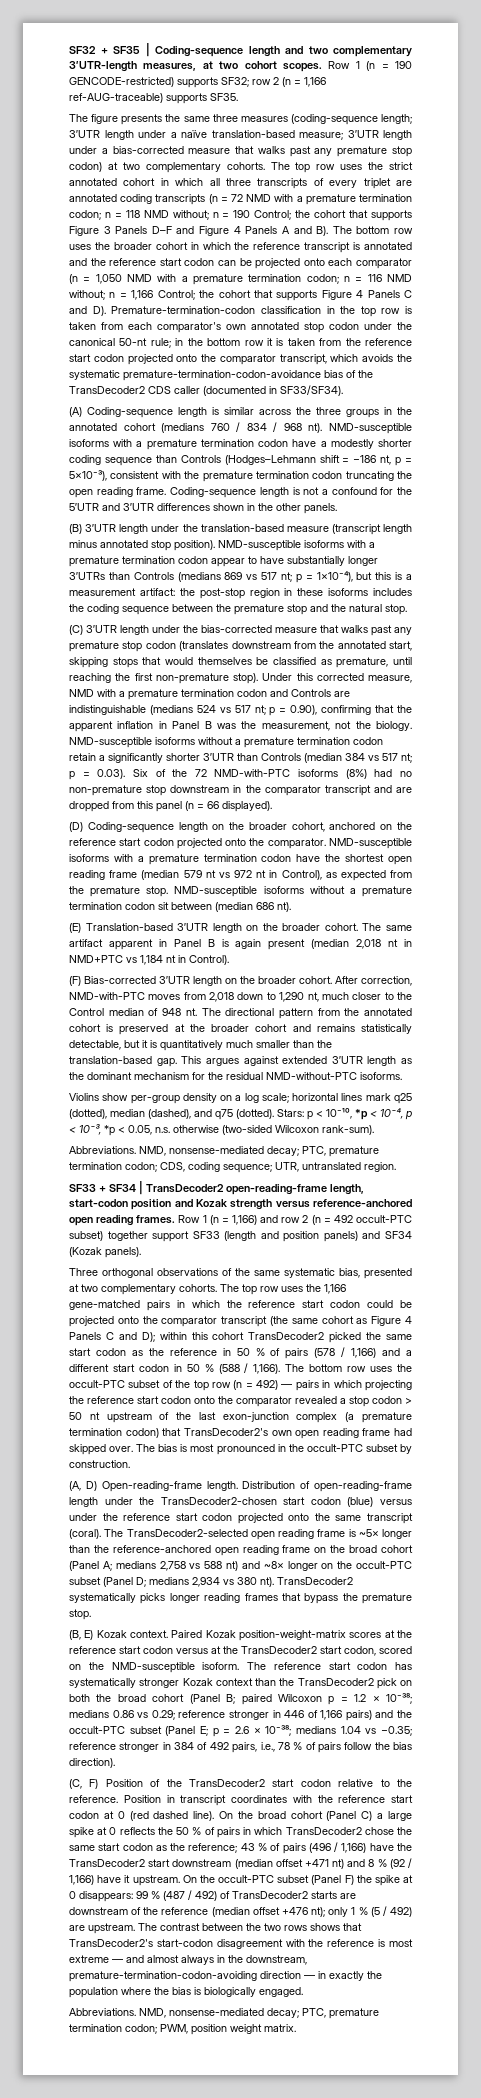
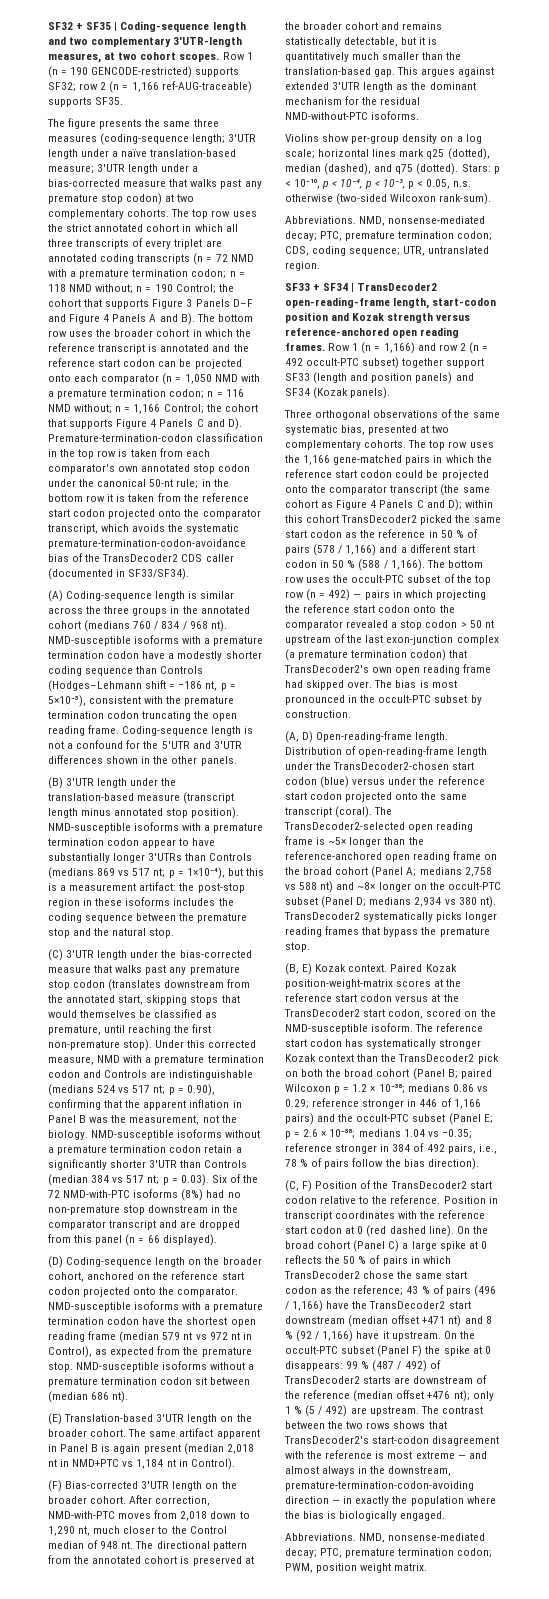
- Stars: p < 10⁻¹⁰, *p < 10⁻⁴, p < 10⁻³, *p < 0.05, n.s. otherwise (two-sided Wilcoxon rank-sum).
+ Stars: p < 10⁻¹⁰, p < 10⁻⁴, p < 10⁻³, p < 0.05, n.s. otherwise (two-sided Wilcoxon rank-sum).

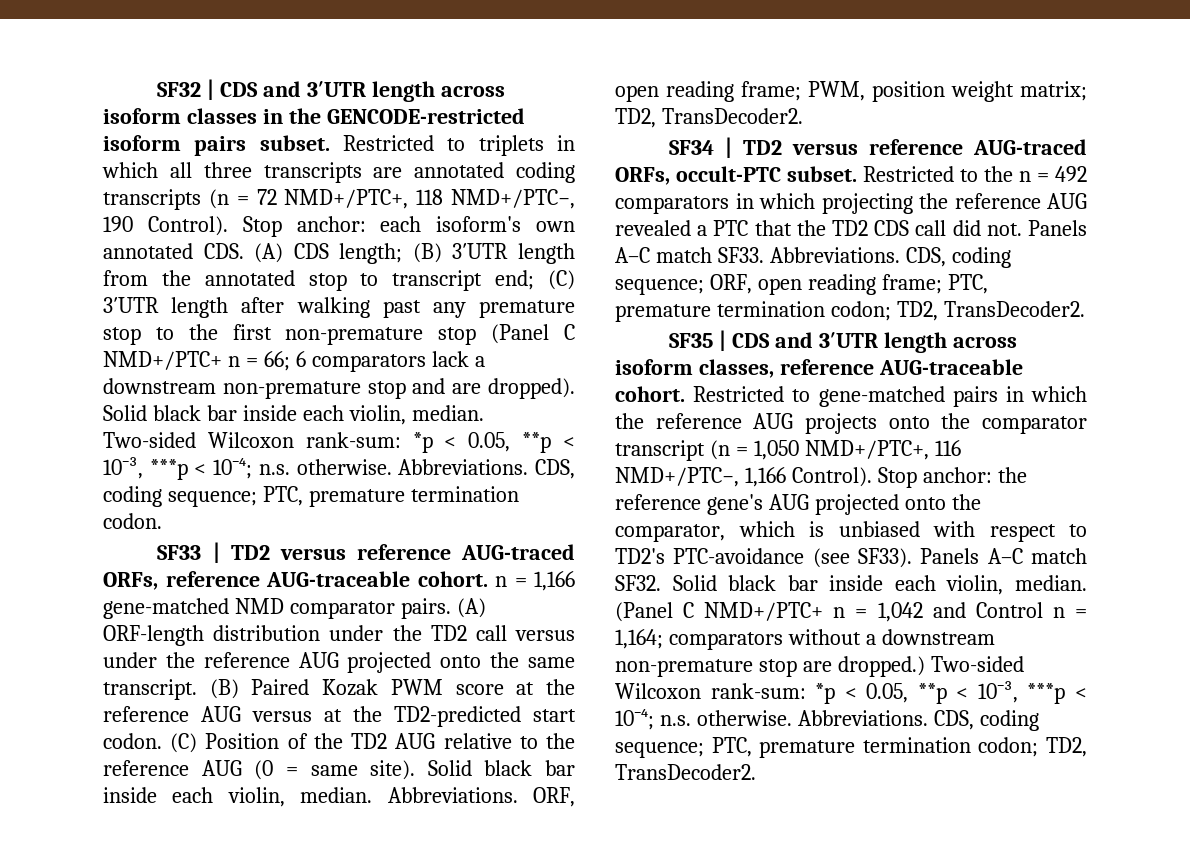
- SF32 + SF35 | Coding-sequence length and two complementary 3′UTR-length measures, at two cohort scopes. Row 1 (n = 190 GENCODE-restricted) supports SF32; row 2 (n = 1,166 ref-AUG-traceable) supports SF35.
- The figure presents the same three measures (coding-sequence length; 3′UTR length under a naïve translation-based measure; 3′UTR length under a bias-corrected measure that walks past any premature stop codon) at two complementary cohorts. The top row uses the strict annotated cohort in which all three transcripts of every triplet are annotated coding transcripts (n = 72 NMD with a premature termination codon; n = 118 NMD without; n = 190 Control; the cohort that supports Figure 3 Panels D–F and Figure 4 Panels A and B). The bottom row uses the broader cohort in which the reference transcript is annotated and the reference start codon can be projected onto each comparator (n = 1,050 NMD with a premature termination codon; n = 116 NMD without; n = 1,166 Control; the cohort that supports Figure 4 Panels C and D). Premature-termination-codon classification in the top row is taken from each comparator's own annotated stop codon under the canonical 50-nt rule; in the bottom row it is taken from the reference start codon projected onto the comparator transcript, which avoids the systematic premature-termination-codon-avoidance bias of the TransDecoder2 CDS caller (documented in SF33/SF34).
- (A) Coding-sequence length is similar across the three groups in the annotated cohort (medians 760 / 834 / 968 nt). NMD-susceptible isoforms with a premature termination codon have a modestly shorter coding sequence than Controls (Hodges–Lehmann shift = −186 nt, p = 5×10⁻³), consistent with the premature termination codon truncating the open reading frame. Coding-sequence length is not a confound for the 5′UTR and 3′UTR differences shown in the other panels.
- (B) 3′UTR length under the translation-based measure (transcript length minus annotated stop position). NMD-susceptible isoforms with a premature termination codon appear to have substantially longer 3′UTRs than Controls (medians 869 vs 517 nt; p = 1×10⁻⁴), but this is a measurement artifact: the post-stop region in these isoforms includes the coding sequence between the premature stop and the natural stop.
- (C) 3′UTR length under the bias-corrected measure that walks past any premature stop codon (translates downstream from the annotated start, skipping stops that would themselves be classified as premature, until reaching the first non-premature stop). Under this corrected measure, NMD with a premature termination codon and Controls are indistinguishable (medians 524 vs 517 nt; p = 0.90), confirming that the apparent inflation in Panel B was the measurement, not the biology. NMD-susceptible isoforms without a premature termination codon retain a significantly shorter 3′UTR than Controls (median 384 vs 517 nt; p = 0.03). Six of the 72 NMD-with-PTC isoforms (8%) had no non-premature stop downstream in the comparator transcript and are dropped from this panel (n = 66 displayed).
- (D) Coding-sequence length on the broader cohort, anchored on the reference start codon projected onto the comparator. NMD-susceptible isoforms with a premature termination codon have the shortest open reading frame (median 579 nt vs 972 nt in Control), as expected from the premature stop. NMD-susceptible isoforms without a premature termination codon sit between (median 686 nt).
- (E) Translation-based 3′UTR length on the broader cohort. The same artifact apparent in Panel B is again present (median 2,018 nt in NMD+PTC vs 1,184 nt in Control).
- (F) Bias-corrected 3′UTR length on the broader cohort. After correction, NMD-with-PTC moves from 2,018 down to 1,290 nt, much closer to the Control median of 948 nt. The directional pattern from the annotated cohort is preserved at the broader cohort and remains statistically detectable, but it is quantitatively much smaller than the translation-based gap. This argues against extended 3′UTR length as the dominant mechanism for the residual NMD-without-PTC isoforms.
- Violins show per-group density on a log scale; horizontal lines mark q25 (dotted), median (dashed), and q75 (dotted). Stars: p < 10⁻¹⁰, p < 10⁻⁴, p < 10⁻³, p < 0.05, n.s. otherwise (two-sided Wilcoxon rank-sum).
- Abbreviations. NMD, nonsense-mediated decay; PTC, premature termination codon; CDS, coding sequence; UTR, untranslated region.
- SF33 + SF34 | TransDecoder2 open-reading-frame length, start-codon position and Kozak strength versus reference-anchored open reading frames. Row 1 (n = 1,166) and row 2 (n = 492 occult-PTC subset) together support SF33 (length and position panels) and SF34 (Kozak panels).
- Three orthogonal observations of the same systematic bias, presented at two complementary cohorts. The top row uses the 1,166 gene-matched pairs in which the reference start codon could be projected onto the comparator transcript (the same cohort as Figure 4 Panels C and D); within this cohort TransDecoder2 picked the same start codon as the reference in 50 % of pairs (578 / 1,166) and a different start codon in 50 % (588 / 1,166). The bottom row uses the occult-PTC subset of the top row (n = 492) — pairs in which projecting the reference start codon onto the comparator revealed a stop codon > 50 nt upstream of the last exon-junction complex (a premature termination codon) that TransDecoder2's own open reading frame had skipped over. The bias is most pronounced in the occult-PTC subset by construction.
- (A, D) Open-reading-frame length. Distribution of open-reading-frame length under the TransDecoder2-chosen start codon (blue) versus under the reference start codon projected onto the same transcript (coral). The TransDecoder2-selected open reading frame is ~5× longer than the reference-anchored open reading frame on the broad cohort (Panel A; medians 2,758 vs 588 nt) and ~8× longer on the occult-PTC subset (Panel D; medians 2,934 vs 380 nt). TransDecoder2 systematically picks longer reading frames that bypass the premature stop.
- (B, E) Kozak context. Paired Kozak position-weight-matrix scores at the reference start codon versus at the TransDecoder2 start codon, scored on the NMD-susceptible isoform. The reference start codon has systematically stronger Kozak context than the TransDecoder2 pick on both the broad cohort (Panel B; paired Wilcoxon p = 1.2 × 10⁻³⁸; medians 0.86 vs 0.29; reference stronger in 446 of 1,166 pairs) and the occult-PTC subset (Panel E; p = 2.6 × 10⁻³⁸; medians 1.04 vs −0.35; reference stronger in 384 of 492 pairs, i.e., 78 % of pairs follow the bias direction).
- (C, F) Position of the TransDecoder2 start codon relative to the reference. Position in transcript coordinates with the reference start codon at 0 (red dashed line). On the broad cohort (Panel C) a large spike at 0 reflects the 50 % of pairs in which TransDecoder2 chose the same start codon as the reference; 43 % of pairs (496 / 1,166) have the TransDecoder2 start downstream (median offset +471 nt) and 8 % (92 / 1,166) have it upstream. On the occult-PTC subset (Panel F) the spike at 0 disappears: 99 % (487 / 492) of TransDecoder2 starts are downstream of the reference (median offset +476 nt); only 1 % (5 / 492) are upstream. The contrast between the two rows shows that TransDecoder2's start-codon disagreement with the reference is most extreme — and almost always in the downstream, premature-termination-codon-avoiding direction — in exactly the population where the bias is biologically engaged.
- Abbreviations. NMD, nonsense-mediated decay; PTC, premature termination codon; PWM, position weight matrix.
+ SF32 | CDS and 3′UTR length across isoform classes in the GENCODE-restricted isoform pairs subset. Restricted to triplets in which all three transcripts are annotated coding transcripts (n = 72 NMD+/PTC+, 118 NMD+/PTC−, 190 Control). Stop anchor: each isoform's own annotated CDS. (A) CDS length; (B) 3′UTR length from the annotated stop to transcript end; (C) 3′UTR length after walking past any premature stop to the first non-premature stop (Panel C NMD+/PTC+ n = 66; 6 comparators lack a downstream non-premature stop and are dropped). Solid black bar inside each violin, median. Two-sided Wilcoxon rank-sum: *p < 0.05, **p < 10⁻³, ***p < 10⁻⁴; n.s. otherwise. Abbreviations. CDS, coding sequence; PTC, premature termination codon.
+ SF33 | TD2 versus reference AUG-traced ORFs, reference AUG-traceable cohort. n = 1,166 gene-matched NMD comparator pairs. (A) ORF-length distribution under the TD2 call versus under the reference AUG projected onto the same transcript. (B) Paired Kozak PWM score at the reference AUG versus at the TD2-predicted start codon. (C) Position of the TD2 AUG relative to the reference AUG (0 = same site). Solid black bar inside each violin, median. Abbreviations. ORF, open reading frame; PWM, position weight matrix; TD2, TransDecoder2.
+ SF34 | TD2 versus reference AUG-traced ORFs, occult-PTC subset. Restricted to the n = 492 comparators in which projecting the reference AUG revealed a PTC that the TD2 CDS call did not. Panels A–C match SF33. Abbreviations. CDS, coding sequence; ORF, open reading frame; PTC, premature termination codon; TD2, TransDecoder2.
+ SF35 | CDS and 3′UTR length across isoform classes, reference AUG-traceable cohort. Restricted to gene-matched pairs in which the reference AUG projects onto the comparator transcript (n = 1,050 NMD+/PTC+, 116 NMD+/PTC−, 1,166 Control). Stop anchor: the reference gene's AUG projected onto the comparator, which is unbiased with respect to TD2's PTC-avoidance (see SF33). Panels A–C match SF32. Solid black bar inside each violin, median. (Panel C NMD+/PTC+ n = 1,042 and Control n = 1,164; comparators without a downstream non-premature stop are dropped.) Two-sided Wilcoxon rank-sum: *p < 0.05, **p < 10⁻³, ***p < 10⁻⁴; n.s. otherwise. Abbreviations. CDS, coding sequence; PTC, premature termination codon; TD2, TransDecoder2.

